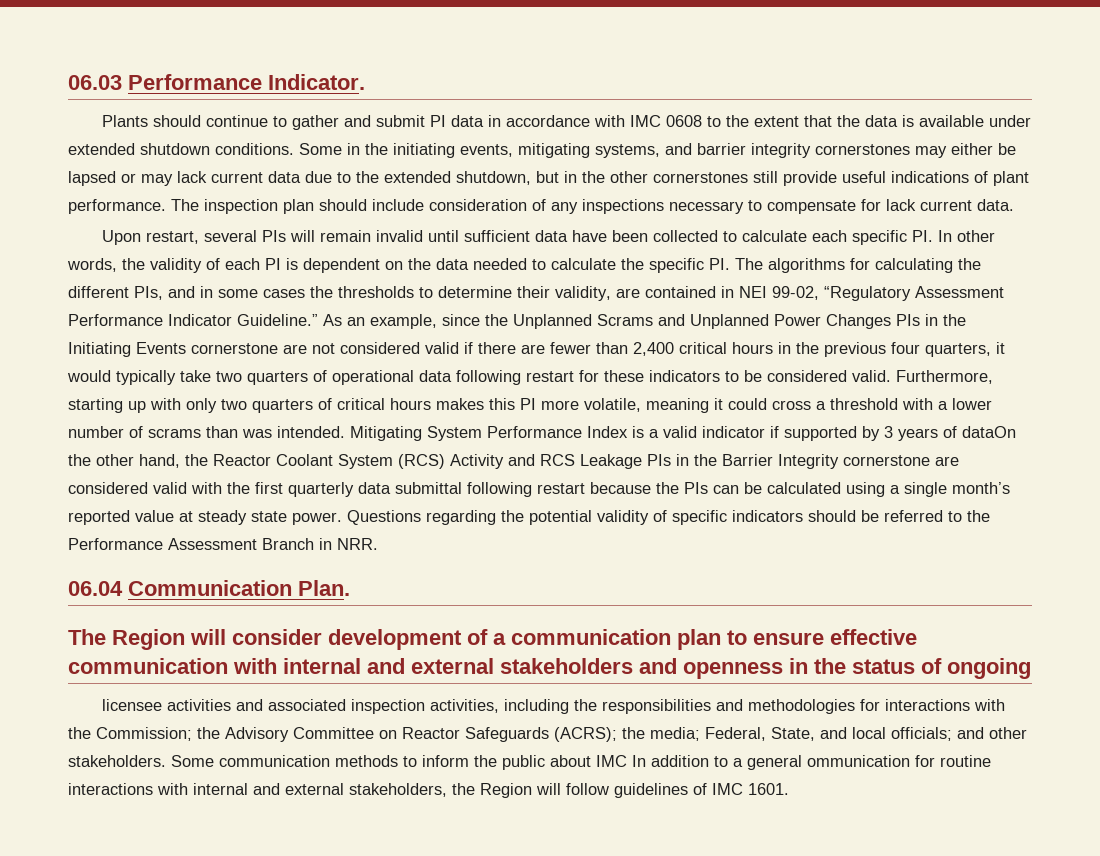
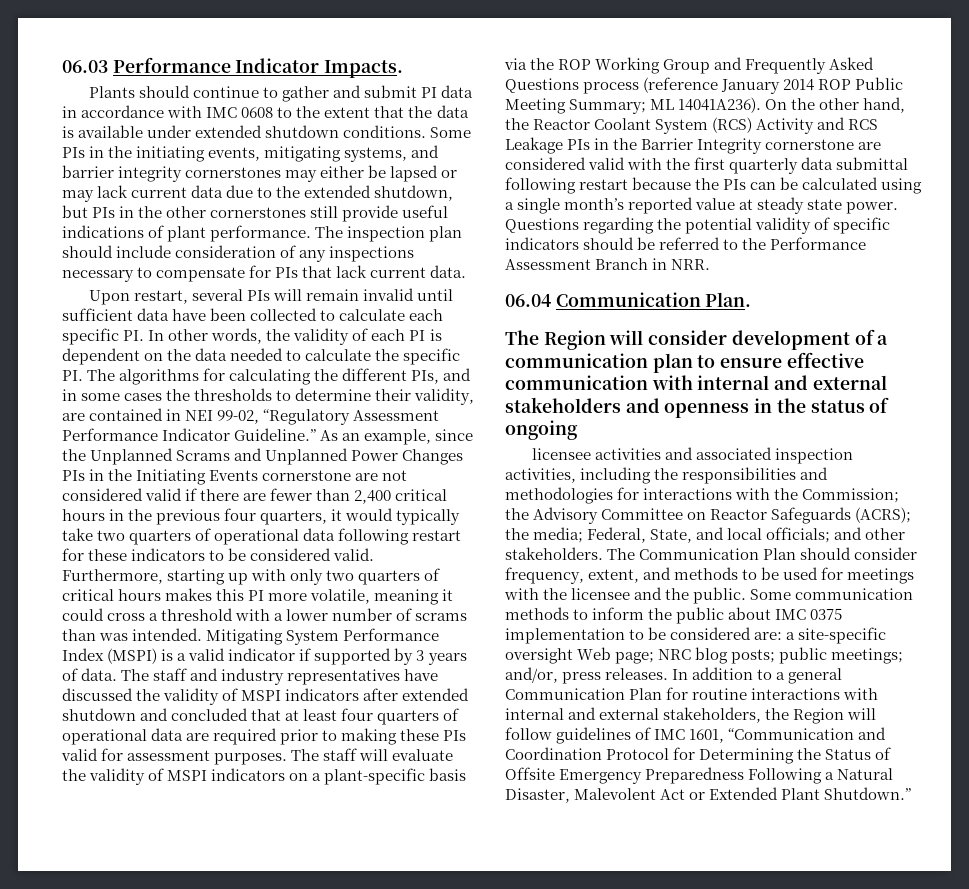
- 06.03 Performance Indicator.
+ 06.03 Performance Indicator Impacts.
- Some in the initiating events, mitigating systems, and barrier integrity cornerstones may either be lapsed or may lack current data due to the extended shutdown, but in the other cornerstones still provide useful indications of plant performance.
+ Some PIs in the initiating events, mitigating systems, and barrier integrity cornerstones may either be lapsed or may lack current data due to the extended shutdown, but PIs in the other cornerstones still provide useful indications of plant performance.
- The inspection plan should include consideration of any inspections necessary to compensate for lack current data.
+ The inspection plan should include consideration of any inspections necessary to compensate for PIs that lack current data.
- Mitigating System Performance Index is a valid indicator if supported by 3 years of dataOn the other hand, the Reactor Coolant System (RCS) Activity and RCS Leakage PIs in the Barrier Integrity cornerstone are considered valid with the first quarterly data submittal following restart because the PIs can be calculated using a single month’s reported value at steady state power.
+ Mitigating System Performance Index (MSPI) is a valid indicator if supported by 3 years of data. The staff and industry representatives have discussed the validity of MSPI indicators after extended shutdown and concluded that at least four quarters of operational data are required prior to making these PIs valid for assessment purposes. The staff will evaluate the validity of MSPI indicators on a plant-specific basis via the ROP Working Group and Frequently Asked Questions process (reference January 2014 ROP Public Meeting Summary; ML 14041A236). On the other hand, the Reactor Coolant System (RCS) Activity and RCS Leakage PIs in the Barrier Integrity cornerstone are considered valid with the first quarterly data submittal following restart because the PIs can be calculated using a single month’s reported value at steady state power.
+ The Communication Plan should consider frequency, extent, and methods to be used for meetings with the licensee and the public.
- Some communication methods to inform the public about IMC In addition to a general ommunication for routine interactions with internal and external stakeholders, the Region will follow guidelines of IMC 1601.
+ Some communication methods to inform the public about IMC 0375 implementation to be considered are: a site-specific oversight Web page; NRC blog posts; public meetings; and/or, press releases. In addition to a general Communication Plan for routine interactions with internal and external stakeholders, the Region will follow guidelines of IMC 1601, “Communication and Coordination Protocol for Determining the Status of Offsite Emergency Preparedness Following a Natural Disaster, Malevolent Act or Extended Plant Shutdown.”

